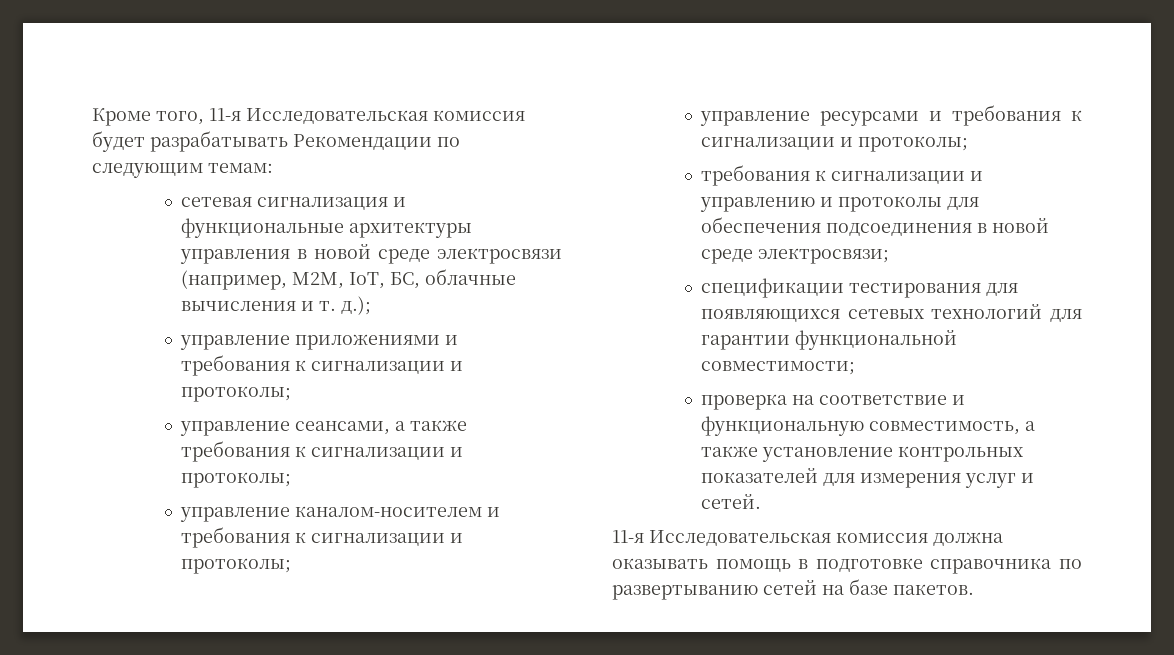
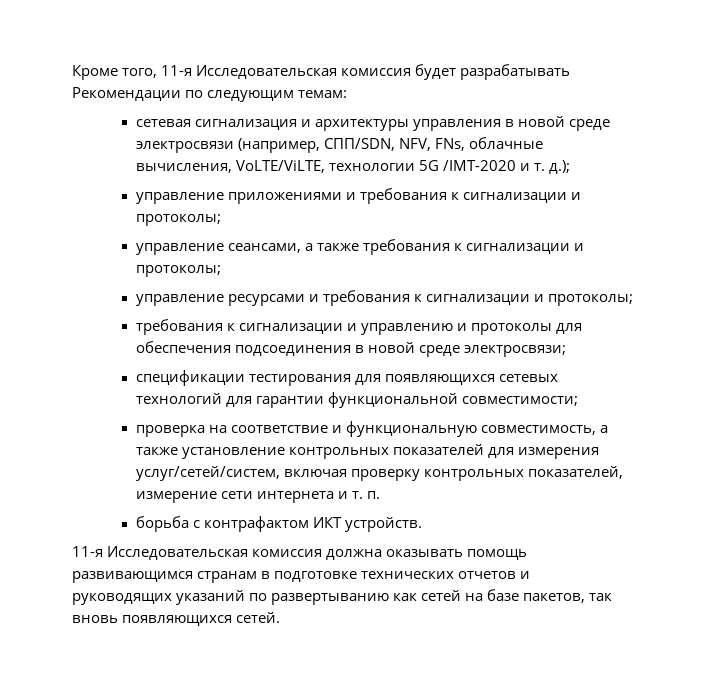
- сетевая сигнализация и функциональные архитектуры управления в новой среде электросвязи (например, M2M, IoT, БС, облачные вычисления и т. д.);
+ сетевая сигнализация и архитектуры управления в новой среде электросвязи (например, СПП/SDN, NFV, FNs, облачные вычисления, VoLTE/ViLTE, технологии 5G /IMT-2020 и т. д.);
- управление каналом-носителем и требования к сигнализации и протоколы;
- проверка на соответствие и функциональную совместимость, а также установление контрольных показателей для измерения услуг и сетей.
+ проверка на соответствие и функциональную совместимость, а также установление контрольных показателей для измерения услуг/сетей/систем, включая проверку контрольных показателей, измерение сети интернета и т. п.
+ борьба с контрафактом ИКТ устройств.
- 11-я Исследовательская комиссия должна оказывать помощь в подготовке справочника по развертыванию сетей на базе пакетов.
+ 11-я Исследовательская комиссия должна оказывать помощь развивающимся странам в подготовке технических отчетов и руководящих указаний по развертыванию как сетей на базе пакетов, так вновь появляющихся сетей.

